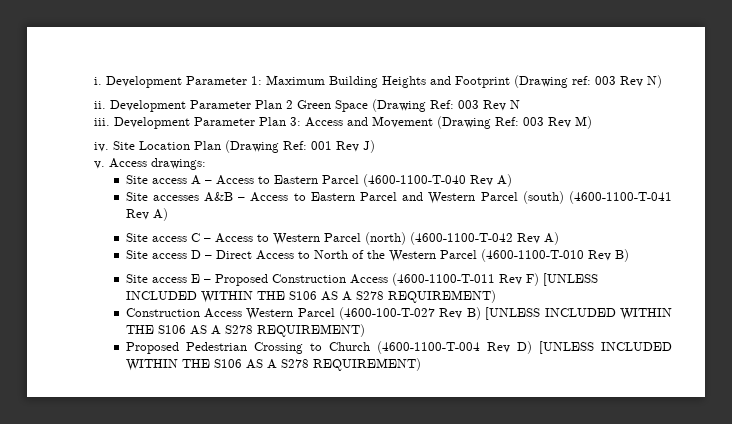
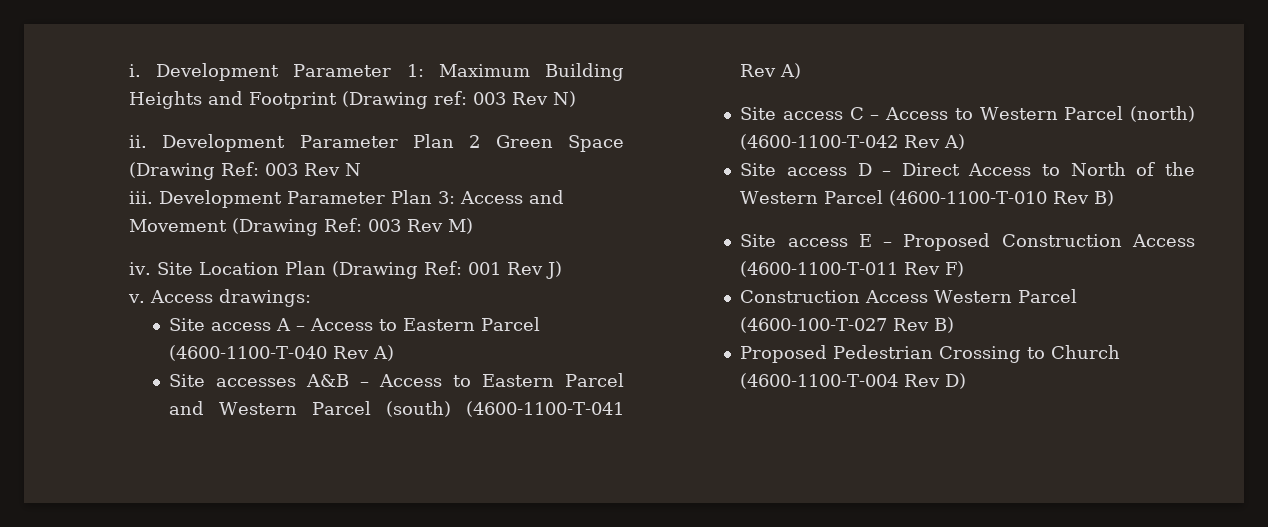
- Site access E – Proposed Construction Access (4600-1100-T-011 Rev F) [UNLESS INCLUDED WITHIN THE S106 AS A S278 REQUIREMENT)
+ Site access E – Proposed Construction Access (4600-1100-T-011 Rev F)
- Construction Access Western Parcel (4600-100-T-027 Rev B) [UNLESS INCLUDED WITHIN THE S106 AS A S278 REQUIREMENT)
+ Construction Access Western Parcel (4600-100-T-027 Rev B)
- Proposed Pedestrian Crossing to Church (4600-1100-T-004 Rev D) [UNLESS INCLUDED WITHIN THE S106 AS A S278 REQUIREMENT)
+ Proposed Pedestrian Crossing to Church (4600-1100-T-004 Rev D)

